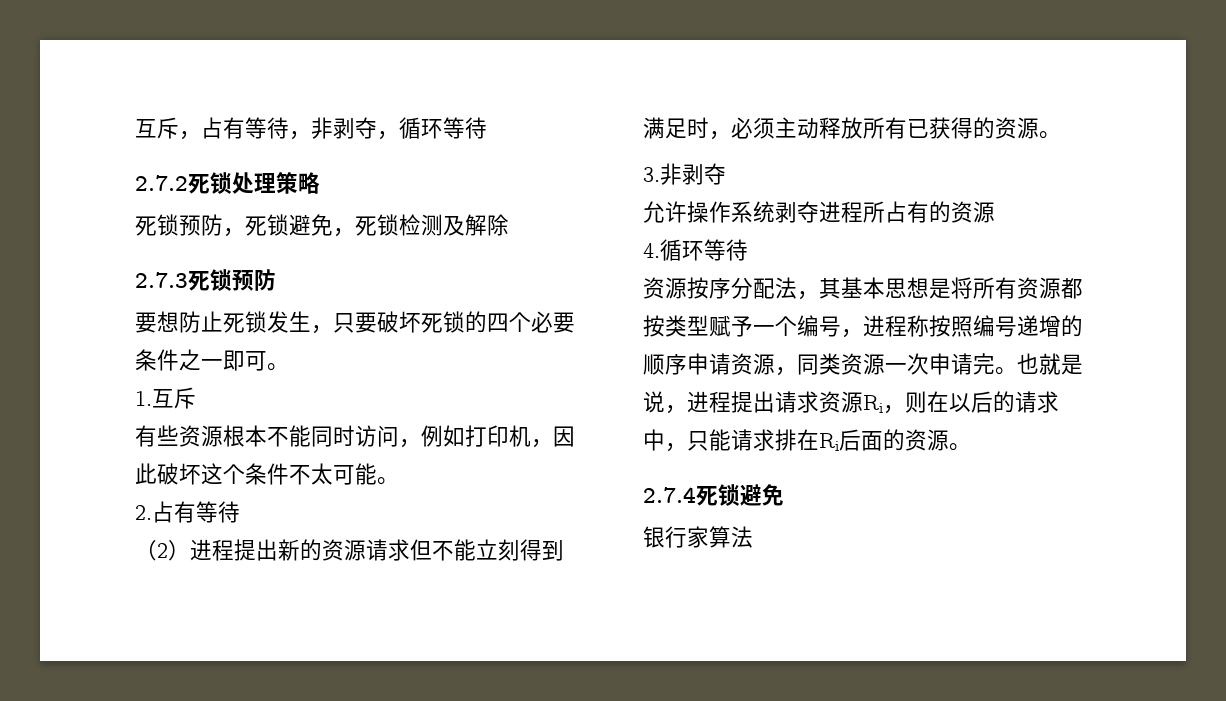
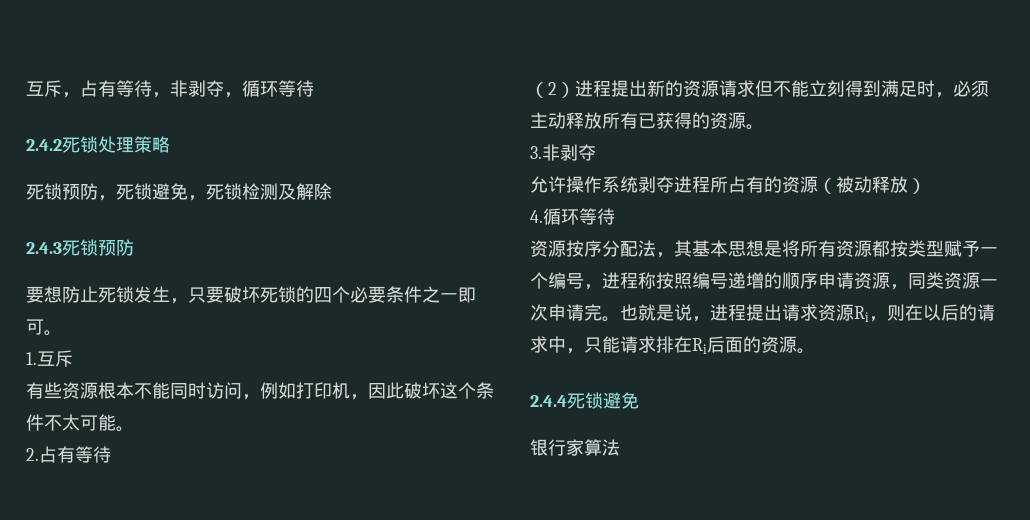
- 2.7.2死锁处理策略
+ 2.4.2死锁处理策略
- 2.7.3死锁预防
+ 2.4.3死锁预防
- 允许操作系统剥夺进程所占有的资源
+ 允许操作系统剥夺进程所占有的资源（被动释放）
- 2.7.4死锁避免
+ 2.4.4死锁避免

